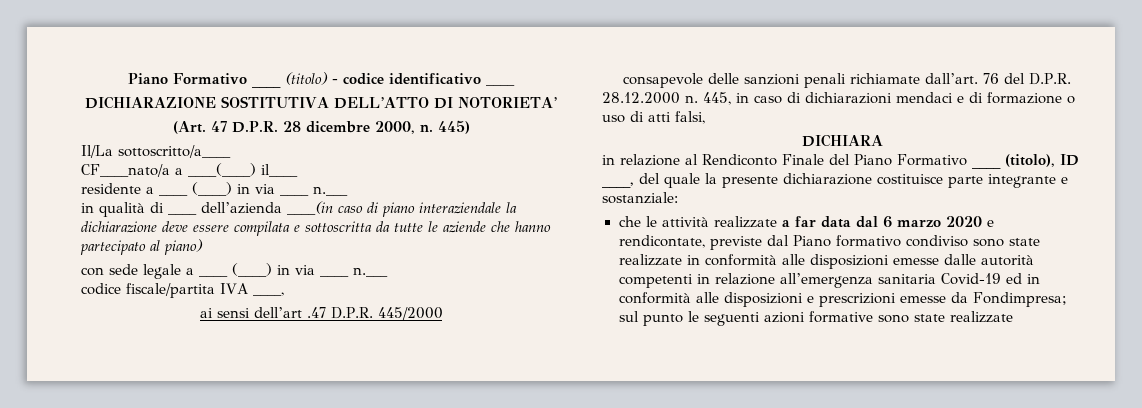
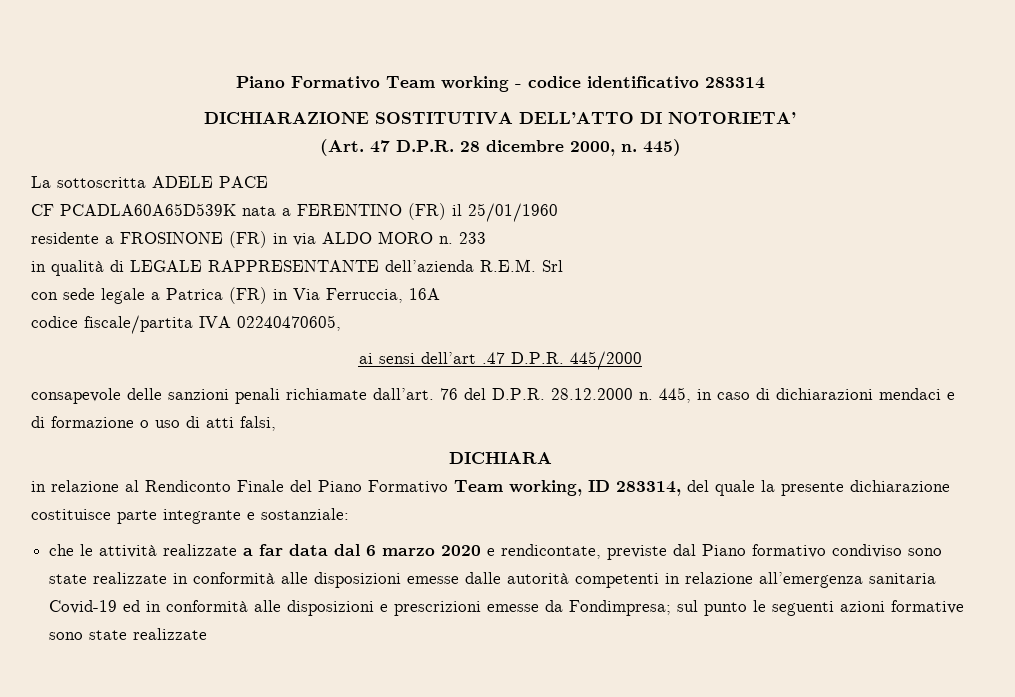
- Piano Formativo ____ (titolo) - codice identificativo ____
+ Piano Formativo Team working - codice identificativo 283314
- Il/La sottoscritto/a____
- CF____nato/a a ____(____) il____
- residente a ____ (____) in via ____ n.___
- in qualità di ____ dell’azienda ____(in caso di piano interaziendale la dichiarazione deve essere compilata e sottoscritta da tutte le aziende che hanno partecipato al piano)
- con sede legale a ____ (____) in via ____ n.___
+ La sottoscritta ADELE PACE
+ CF PCADLA60A65D539K nata a FERENTINO (FR) il 25/01/1960
+ residente a FROSINONE (FR) in via ALDO MORO n. 233
+ in qualità di LEGALE RAPPRESENTANTE dell’azienda R.E.M. Srl
+ con sede legale a Patrica (FR) in Via Ferruccia, 16A
- codice fiscale/partita IVA ____,
+ codice fiscale/partita IVA 02240470605,
- in relazione al Rendiconto Finale del Piano Formativo ____ (titolo), ID ____, del quale la presente dichiarazione costituisce parte integrante e sostanziale:
+ in relazione al Rendiconto Finale del Piano Formativo Team working, ID 283314, del quale la presente dichiarazione costituisce parte integrante e sostanziale:

